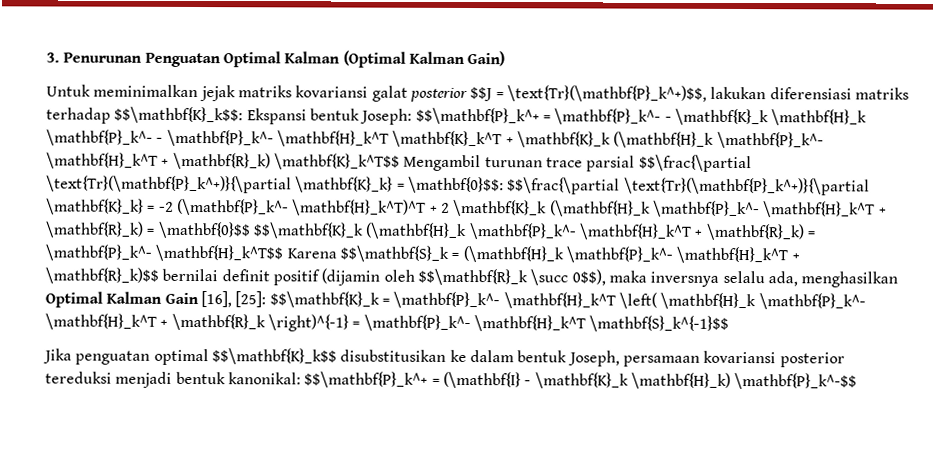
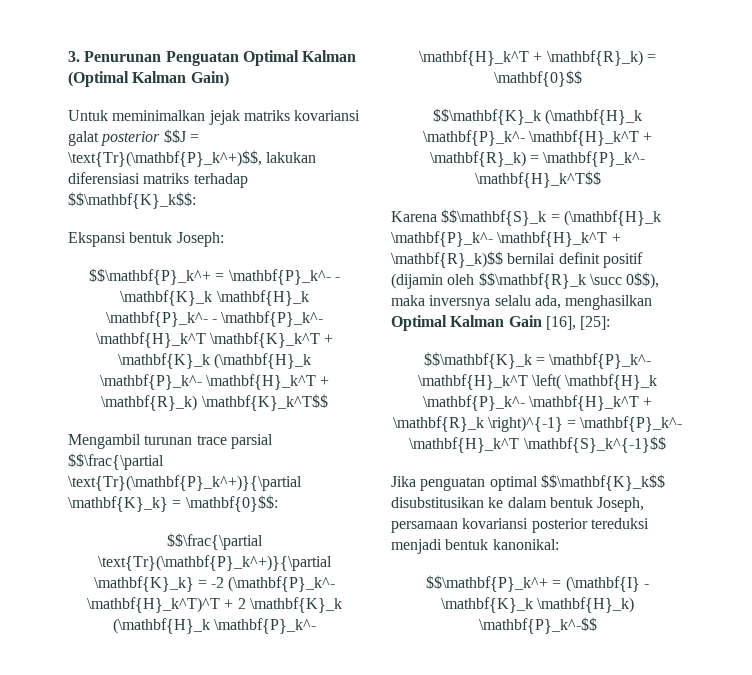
- Untuk meminimalkan jejak matriks kovariansi galat posterior $$J = \text{Tr}(\mathbf{P}_k^+)$$, lakukan diferensiasi matriks terhadap $$\mathbf{K}_k$$: Ekspansi bentuk Joseph: $$\mathbf{P}_k^+ = \mathbf{P}_k^- - \mathbf{K}_k \mathbf{H}_k \mathbf{P}_k^- - \mathbf{P}_k^- \mathbf{H}_k^T \mathbf{K}_k^T + \mathbf{K}_k (\mathbf{H}_k \mathbf{P}_k^- \mathbf{H}_k^T + \mathbf{R}_k) \mathbf{K}_k^T$$ Mengambil turunan trace parsial $$\frac{\partial \text{Tr}(\mathbf{P}_k^+)}{\partial \mathbf{K}_k} = \mathbf{0}$$: $$\frac{\partial \text{Tr}(\mathbf{P}_k^+)}{\partial \mathbf{K}_k} = -2 (\mathbf{P}_k^- \mathbf{H}_k^T)^T + 2 \mathbf{K}_k (\mathbf{H}_k \mathbf{P}_k^- \mathbf{H}_k^T + \mathbf{R}_k) = \mathbf{0}$$ $$\mathbf{K}_k (\mathbf{H}_k \mathbf{P}_k^- \mathbf{H}_k^T + \mathbf{R}_k) = \mathbf{P}_k^- \mathbf{H}_k^T$$ Karena $$\mathbf{S}_k = (\mathbf{H}_k \mathbf{P}_k^- \mathbf{H}_k^T + \mathbf{R}_k)$$ bernilai definit positif (dijamin oleh $$\mathbf{R}_k \succ 0$$), maka inversnya selalu ada, menghasilkan Optimal Kalman Gain [16], [25]: $$\mathbf{K}_k = \mathbf{P}_k^- \mathbf{H}_k^T \left( \mathbf{H}_k \mathbf{P}_k^- \mathbf{H}_k^T + \mathbf{R}_k \right)^{-1} = \mathbf{P}_k^- \mathbf{H}_k^T \mathbf{S}_k^{-1}$$
+ Untuk meminimalkan jejak matriks kovariansi galat posterior $$J = \text{Tr}(\mathbf{P}_k^+)$$, lakukan diferensiasi matriks terhadap $$\mathbf{K}_k$$:
+ Ekspansi bentuk Joseph:
+ $$\mathbf{P}_k^+ = \mathbf{P}_k^- - \mathbf{K}_k \mathbf{H}_k \mathbf{P}_k^- - \mathbf{P}_k^- \mathbf{H}_k^T \mathbf{K}_k^T + \mathbf{K}_k (\mathbf{H}_k \mathbf{P}_k^- \mathbf{H}_k^T + \mathbf{R}_k) \mathbf{K}_k^T$$
+ Mengambil turunan trace parsial $$\frac{\partial \text{Tr}(\mathbf{P}_k^+)}{\partial \mathbf{K}_k} = \mathbf{0}$$:
+ $$\frac{\partial \text{Tr}(\mathbf{P}_k^+)}{\partial \mathbf{K}_k} = -2 (\mathbf{P}_k^- \mathbf{H}_k^T)^T + 2 \mathbf{K}_k (\mathbf{H}_k \mathbf{P}_k^- \mathbf{H}_k^T + \mathbf{R}_k) = \mathbf{0}$$
+ $$\mathbf{K}_k (\mathbf{H}_k \mathbf{P}_k^- \mathbf{H}_k^T + \mathbf{R}_k) = \mathbf{P}_k^- \mathbf{H}_k^T$$
+ Karena $$\mathbf{S}_k = (\mathbf{H}_k \mathbf{P}_k^- \mathbf{H}_k^T + \mathbf{R}_k)$$ bernilai definit positif (dijamin oleh $$\mathbf{R}_k \succ 0$$), maka inversnya selalu ada, menghasilkan Optimal Kalman Gain [16], [25]:
+ $$\mathbf{K}_k = \mathbf{P}_k^- \mathbf{H}_k^T \left( \mathbf{H}_k \mathbf{P}_k^- \mathbf{H}_k^T + \mathbf{R}_k \right)^{-1} = \mathbf{P}_k^- \mathbf{H}_k^T \mathbf{S}_k^{-1}$$
- Jika penguatan optimal $$\mathbf{K}_k$$ disubstitusikan ke dalam bentuk Joseph, persamaan kovariansi posterior tereduksi menjadi bentuk kanonikal: $$\mathbf{P}_k^+ = (\mathbf{I} - \mathbf{K}_k \mathbf{H}_k) \mathbf{P}_k^-$$
+ Jika penguatan optimal $$\mathbf{K}_k$$ disubstitusikan ke dalam bentuk Joseph, persamaan kovariansi posterior tereduksi menjadi bentuk kanonikal:
+ $$\mathbf{P}_k^+ = (\mathbf{I} - \mathbf{K}_k \mathbf{H}_k) \mathbf{P}_k^-$$

